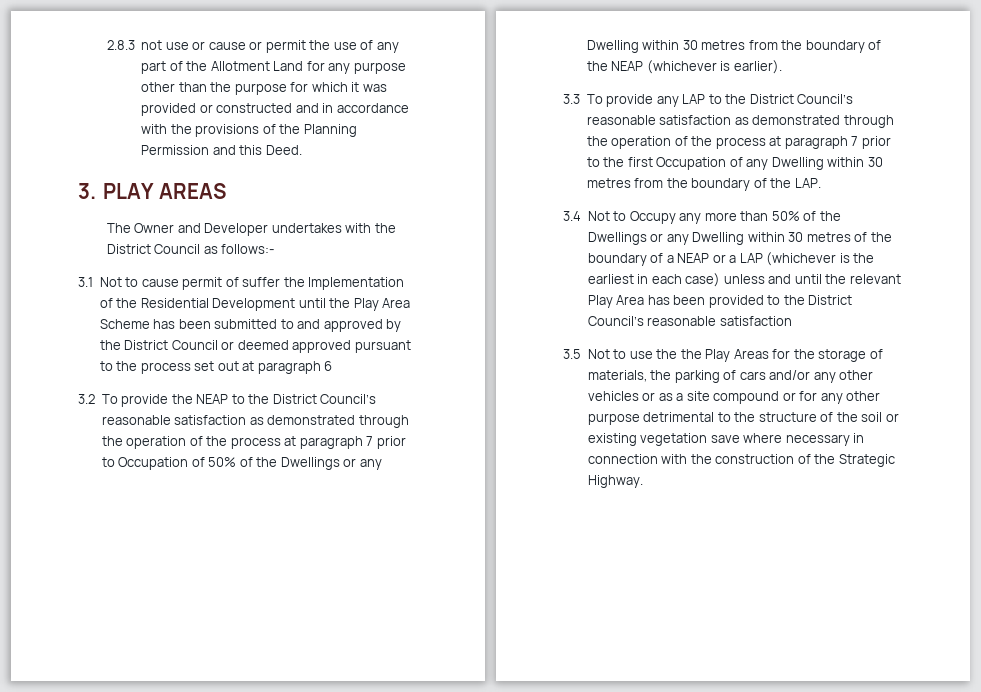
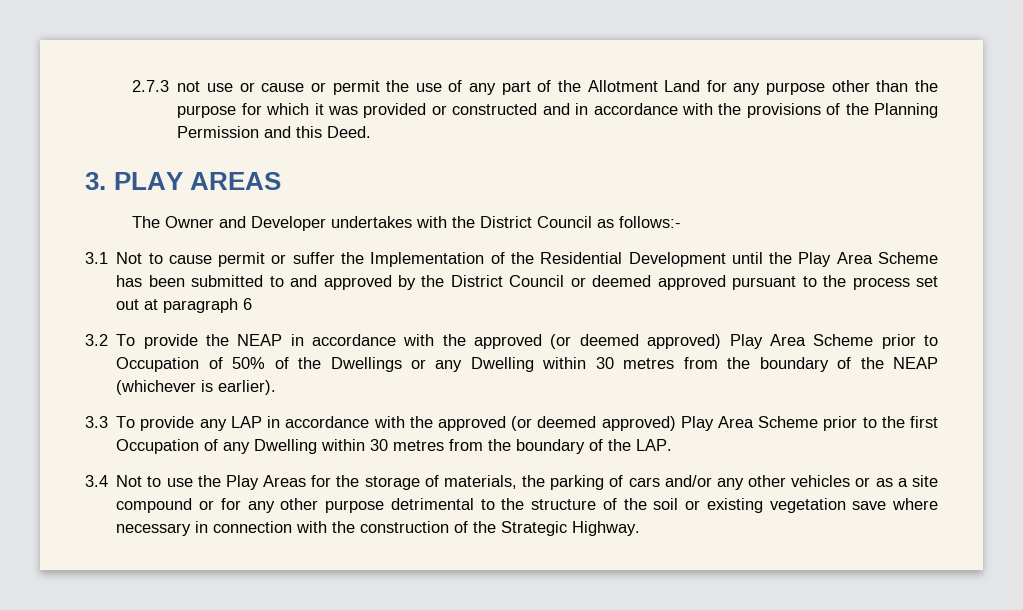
- 2.8.3 not use or cause or permit the use of any part of the Allotment Land for any purpose other than the purpose for which it was provided or constructed and in accordance with the provisions of the Planning Permission and this Deed.
+ 2.7.3 not use or cause or permit the use of any part of the Allotment Land for any purpose other than the purpose for which it was provided or constructed and in accordance with the provisions of the Planning Permission and this Deed.
- 3.1 Not to cause permit of suffer the Implementation of the Residential Development until the Play Area Scheme has been submitted to and approved by the District Council or deemed approved pursuant to the process set out at paragraph 6
+ 3.1 Not to cause permit or suffer the Implementation of the Residential Development until the Play Area Scheme has been submitted to and approved by the District Council or deemed approved pursuant to the process set out at paragraph 6
- 3.2 To provide the NEAP to the District Council’s reasonable satisfaction as demonstrated through the operation of the process at paragraph 7 prior to Occupation of 50% of the Dwellings or any Dwelling within 30 metres from the boundary of the NEAP (whichever is earlier).
+ 3.2 To provide the NEAP in accordance with the approved (or deemed approved) Play Area Scheme prior to Occupation of 50% of the Dwellings or any Dwelling within 30 metres from the boundary of the NEAP (whichever is earlier).
- 3.3 To provide any LAP to the District Council’s reasonable satisfaction as demonstrated through the operation of the process at paragraph 7 prior to the first Occupation of any Dwelling within 30 metres from the boundary of the LAP.
+ 3.3 To provide any LAP in accordance with the approved (or deemed approved) Play Area Scheme prior to the first Occupation of any Dwelling within 30 metres from the boundary of the LAP.
- 3.4 Not to Occupy any more than 50% of the Dwellings or any Dwelling within 30 metres of the boundary of a NEAP or a LAP (whichever is the earliest in each case) unless and until the relevant Play Area has been provided to the District Council’s reasonable satisfaction
- 3.5 Not to use the the Play Areas for the storage of materials, the parking of cars and/or any other vehicles or as a site compound or for any other purpose detrimental to the structure of the soil or existing vegetation save where necessary in connection with the construction of the Strategic Highway.
+ 3.4 Not to use the Play Areas for the storage of materials, the parking of cars and/or any other vehicles or as a site compound or for any other purpose detrimental to the structure of the soil or existing vegetation save where necessary in connection with the construction of the Strategic Highway.

